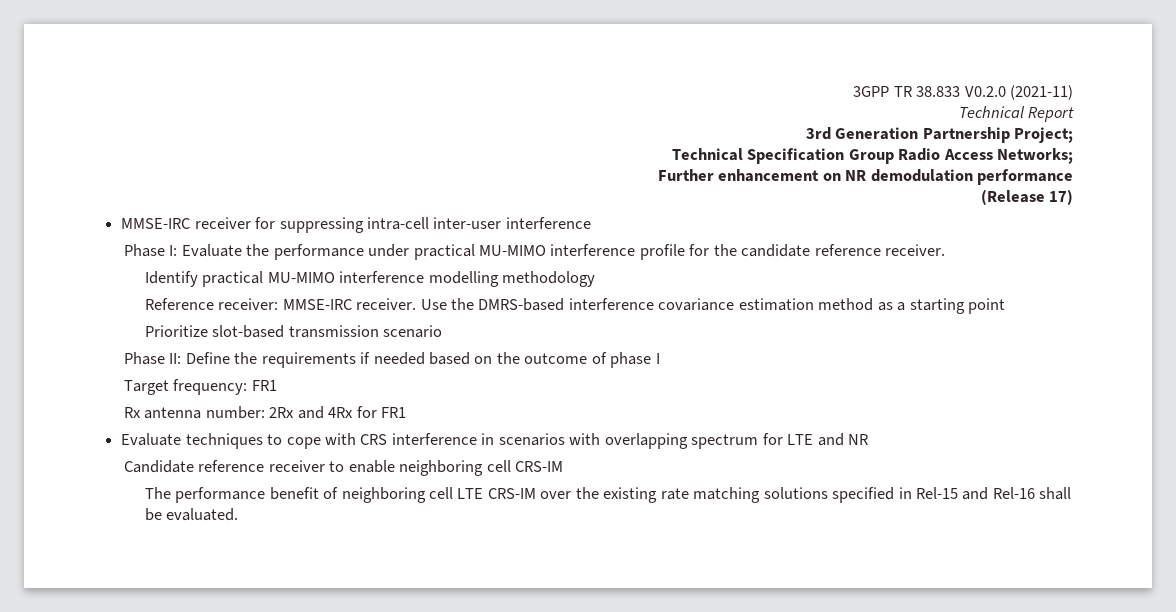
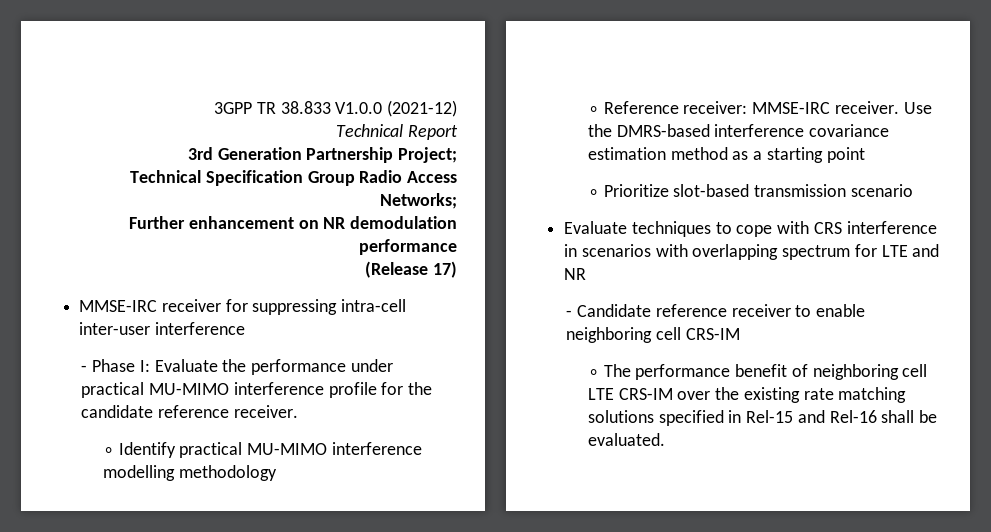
- 3GPP TR 38.833 V0.2.0 (2021-11)
+ 3GPP TR 38.833 V1.0.0 (2021-12)
- Phase I: Evaluate the performance under practical MU-MIMO interference profile for the candidate reference receiver.
+ - Phase I: Evaluate the performance under practical MU-MIMO interference profile for the candidate reference receiver.
- Identify practical MU-MIMO interference modelling methodology
+ ∘ Identify practical MU-MIMO interference modelling methodology
- Reference receiver: MMSE-IRC receiver.
+ ∘ Reference receiver: MMSE-IRC receiver.
- Prioritize slot-based transmission scenario
+ ∘ Prioritize slot-based transmission scenario
- Phase II: Define the requirements if needed based on the outcome of phase I
- Target frequency: FR1
- Rx antenna number: 2Rx and 4Rx for FR1
- Candidate reference receiver to enable neighboring cell CRS-IM
+ - Candidate reference receiver to enable neighboring cell CRS-IM
- The performance benefit of neighboring cell LTE CRS-IM over the existing rate matching solutions specified in Rel-15 and Rel-16 shall be evaluated.
+ ∘ The performance benefit of neighboring cell LTE CRS-IM over the existing rate matching solutions specified in Rel-15 and Rel-16 shall be evaluated.

